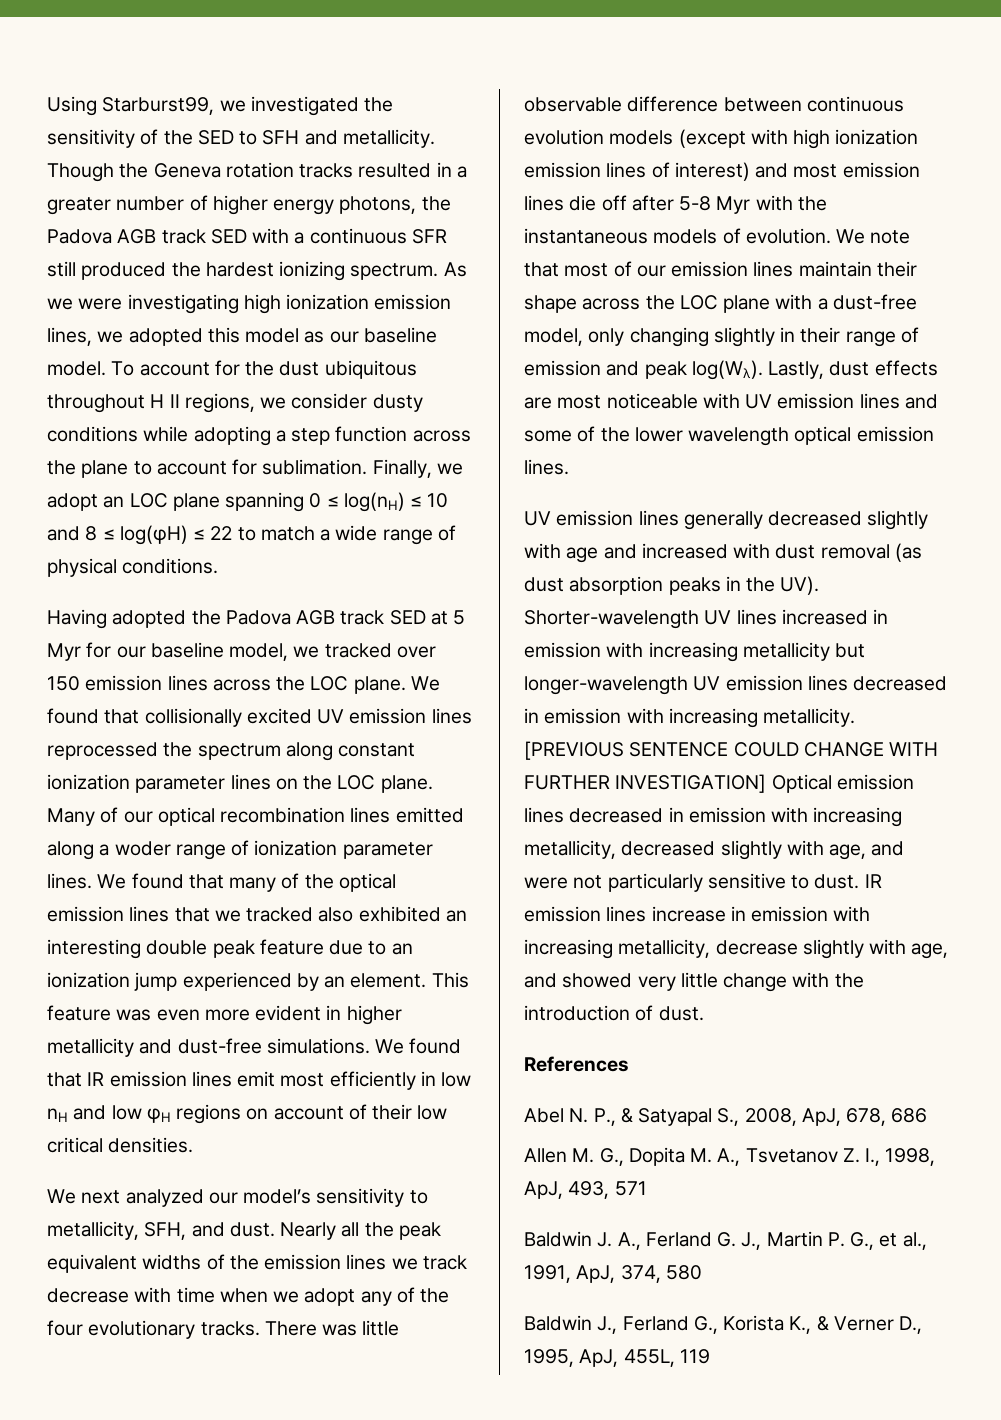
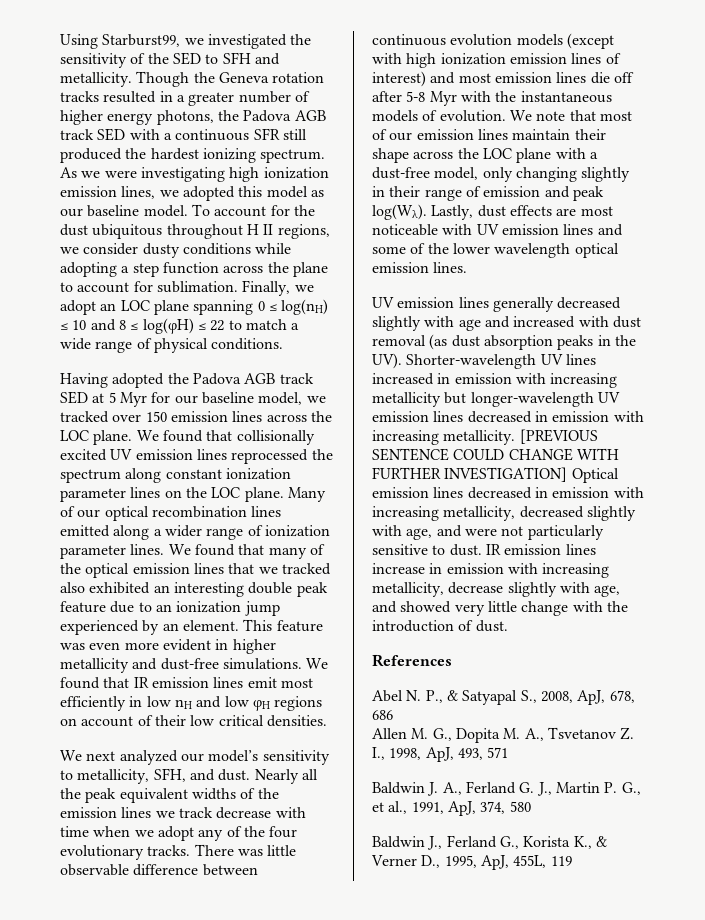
- Many of our optical recombination lines emitted along a woder range of ionization parameter lines.
+ Many of our optical recombination lines emitted along a wider range of ionization parameter lines.

